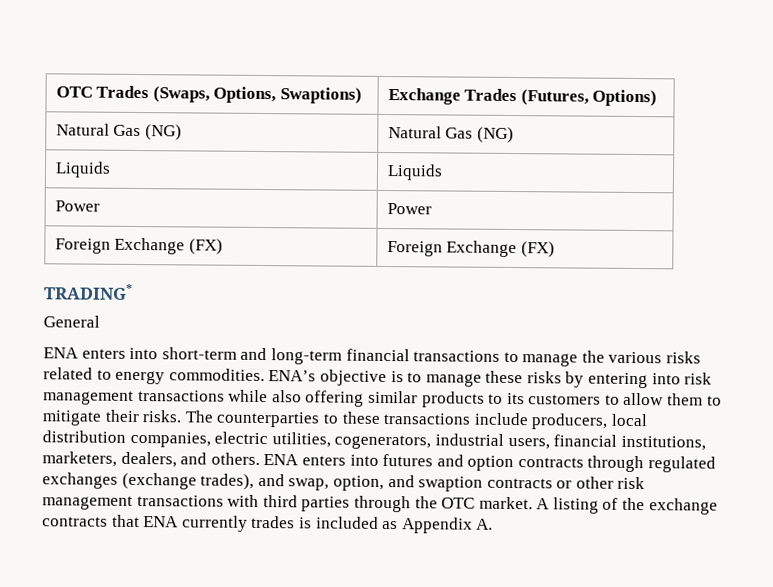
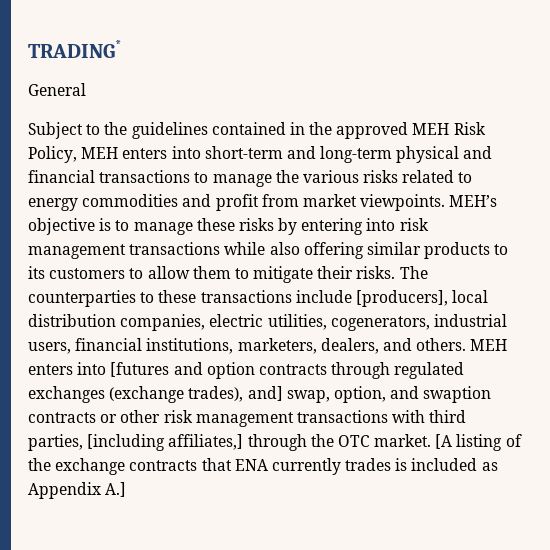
- OTC Trades (Swaps, Options, Swaptions) | Exchange Trades (Futures, Options)
- Natural Gas (NG) | Natural Gas (NG)
- Liquids | Liquids
- Power | Power
- Foreign Exchange (FX) | Foreign Exchange (FX)
  TRADING*
  General
- ENA enters into short-term and long-term financial transactions to manage the various risks related to energy commodities. ENA’s objective is to manage these risks by entering into risk management transactions while also offering similar products to its customers to allow them to mitigate their risks.
+ Subject to the guidelines contained in the approved MEH Risk Policy, MEH enters into short-term and long-term physical and financial transactions to manage the various risks related to energy commodities and profit from market viewpoints. MEH’s objective is to manage these risks by entering into risk management transactions while also offering similar products to its customers to allow them to mitigate their risks.
- The counterparties to these transactions include producers, local distribution companies, electric utilities, cogenerators, industrial users, financial institutions, marketers, dealers, and others.
+ The counterparties to these transactions include [producers], local distribution companies, electric utilities, cogenerators, industrial users, financial institutions, marketers, dealers, and others.
- ENA enters into futures and option contracts through regulated exchanges (exchange trades), and swap, option, and swaption contracts or other risk management transactions with third parties through the OTC market.
+ MEH enters into [futures and option contracts through regulated exchanges (exchange trades), and] swap, option, and swaption contracts or other risk management transactions with third parties, [including affiliates,] through the OTC market.
- A listing of the exchange contracts that ENA currently trades is included as Appendix A.
+ [A listing of the exchange contracts that ENA currently trades is included as Appendix A.]

